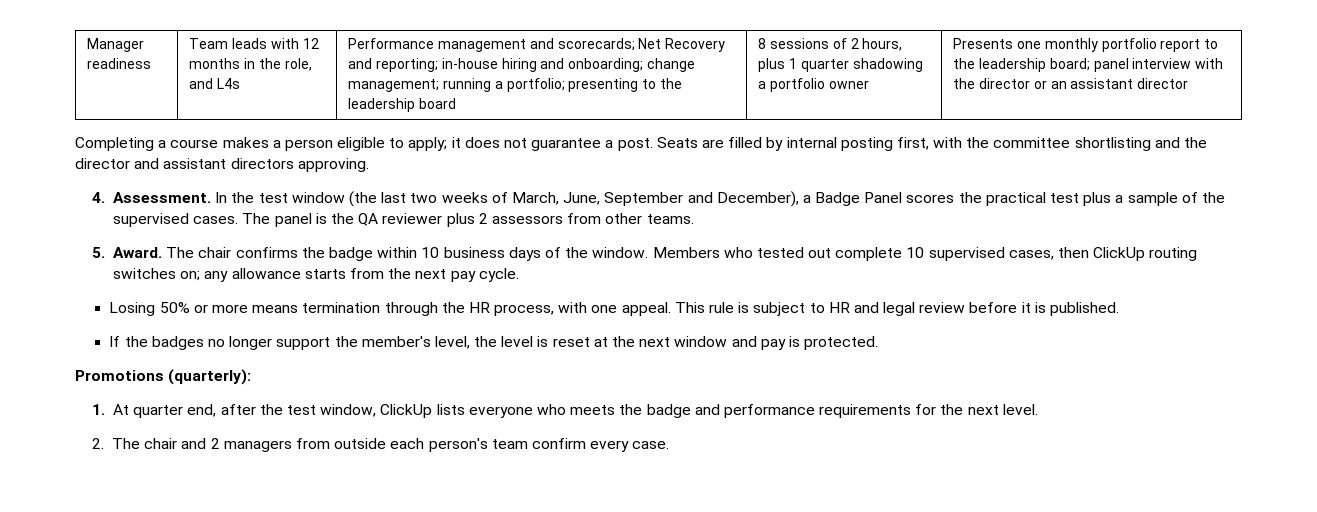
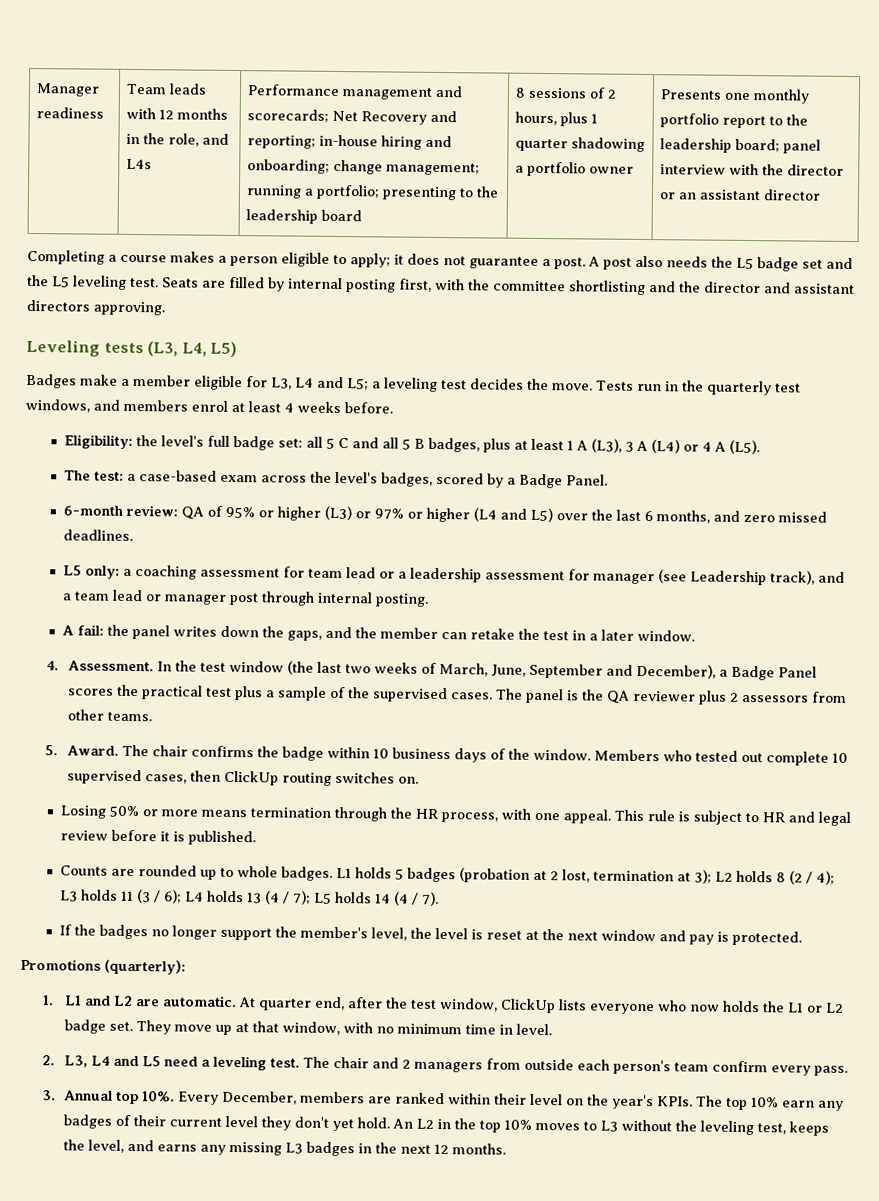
+ A post also needs the L5 badge set and the L5 leveling test.
+ Leveling tests (L3, L4, L5)
+ Badges make a member eligible for L3, L4 and L5; a leveling test decides the move. Tests run in the quarterly test windows, and members enrol at least 4 weeks before.
+ Eligibility: the level's full badge set: all 5 C and all 5 B badges, plus at least 1 A (L3), 3 A (L4) or 4 A (L5).
+ The test: a case-based exam across the level's badges, scored by a Badge Panel.
+ 6-month review: QA of 95% or higher (L3) or 97% or higher (L4 and L5) over the last 6 months, and zero missed deadlines.
+ L5 only: a coaching assessment for team lead or a leadership assessment for manager (see Leadership track), and a team lead or manager post through internal posting.
+ A fail: the panel writes down the gaps, and the member can retake the test in a later window.
- Members who tested out complete 10 supervised cases, then ClickUp routing switches on; any allowance starts from the next pay cycle.
+ Members who tested out complete 10 supervised cases, then ClickUp routing switches on.
+ Counts are rounded up to whole badges. L1 holds 5 badges (probation at 2 lost, termination at 3); L2 holds 8 (2 / 4); L3 holds 11 (3 / 6); L4 holds 13 (4 / 7); L5 holds 14 (4 / 7).
- 1. At quarter end, after the test window, ClickUp lists everyone who meets the badge and performance requirements for the next level.
- 2. The chair and 2 managers from outside each person's team confirm every case.
+ 1. L1 and L2 are automatic. At quarter end, after the test window, ClickUp lists everyone who now holds the L1 or L2 badge set. They move up at that window, with no minimum time in level.
+ 2. L3, L4 and L5 need a leveling test. The chair and 2 managers from outside each person's team confirm every pass.
+ 3. Annual top 10%. Every December, members are ranked within their level on the year's KPIs. The top 10% earn any badges of their current level they don't yet hold. An L2 in the top 10% moves to L3 without the leveling test, keeps the level, and earns any missing L3 badges in the next 12 months.

